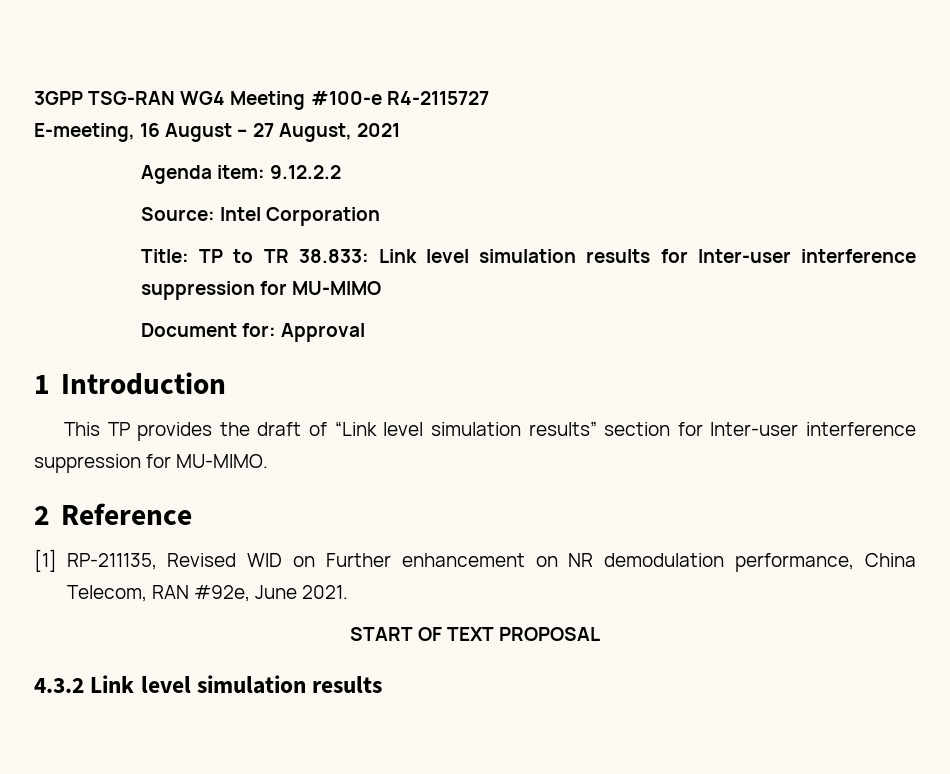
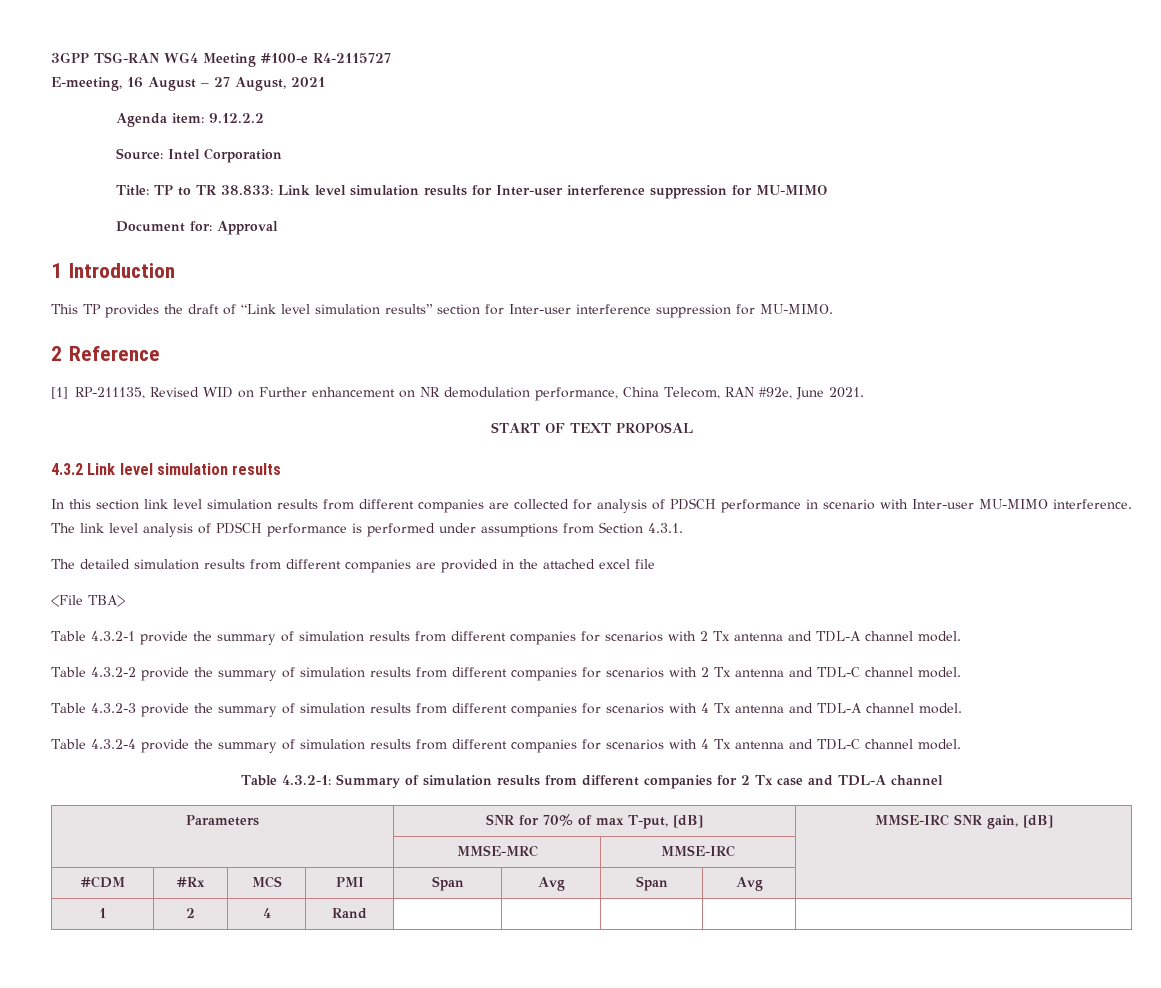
+ In this section link level simulation results from different companies are collected for analysis of PDSCH performance in scenario with Inter-user MU-MIMO interference. The link level analysis of PDSCH performance is performed under assumptions from Section 4.3.1.
+ The detailed simulation results from different companies are provided in the attached excel file
+ <File TBA>
+ Table 4.3.2-1 provide the summary of simulation results from different companies for scenarios with 2 Tx antenna and TDL-A channel model.
+ Table 4.3.2-2 provide the summary of simulation results from different companies for scenarios with 2 Tx antenna and TDL-C channel model.
+ Table 4.3.2-3 provide the summary of simulation results from different companies for scenarios with 4 Tx antenna and TDL-A channel model.
+ Table 4.3.2-4 provide the summary of simulation results from different companies for scenarios with 4 Tx antenna and TDL-C channel model.
+ Table 4.3.2-1: Summary of simulation results from different companies for 2 Tx case and TDL-A channel
+ Parameters | SNR for 70% of max T-put, [dB] | MMSE-IRC SNR gain, [dB]
+ | MMSE-MRC | MMSE-IRC |
+ #CDM | #Rx | MCS | PMI | Span | Avg | Span | Avg |
+ 1 | 2 | 4 | Rand | | | | |

